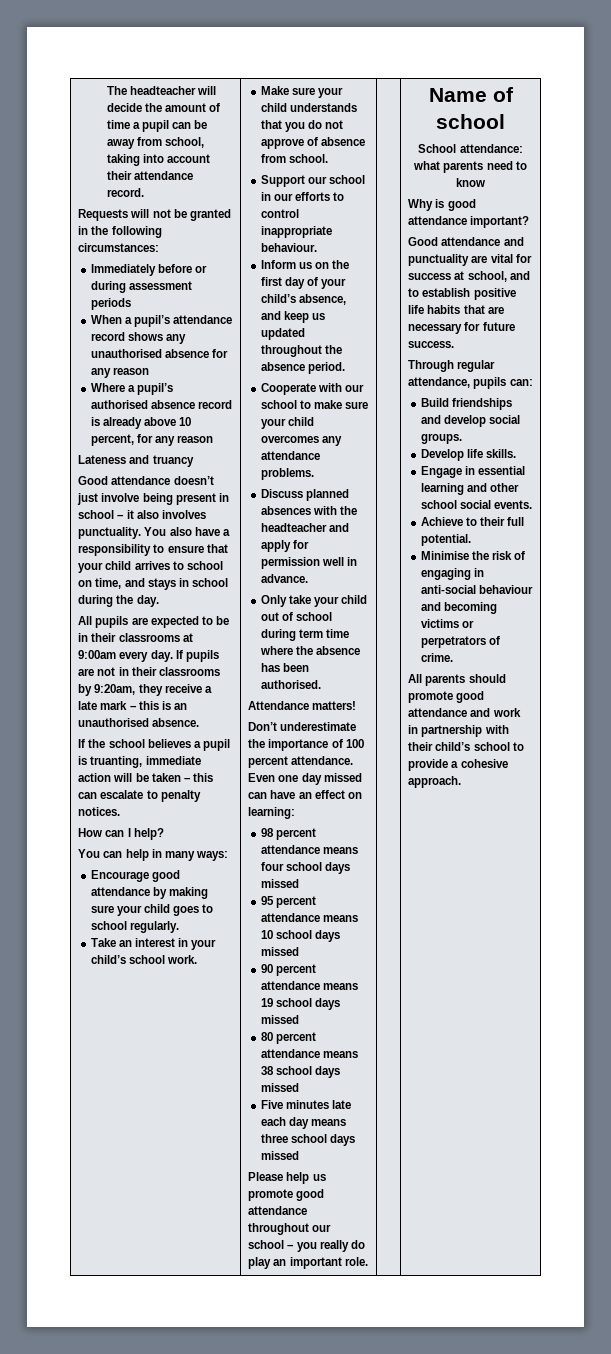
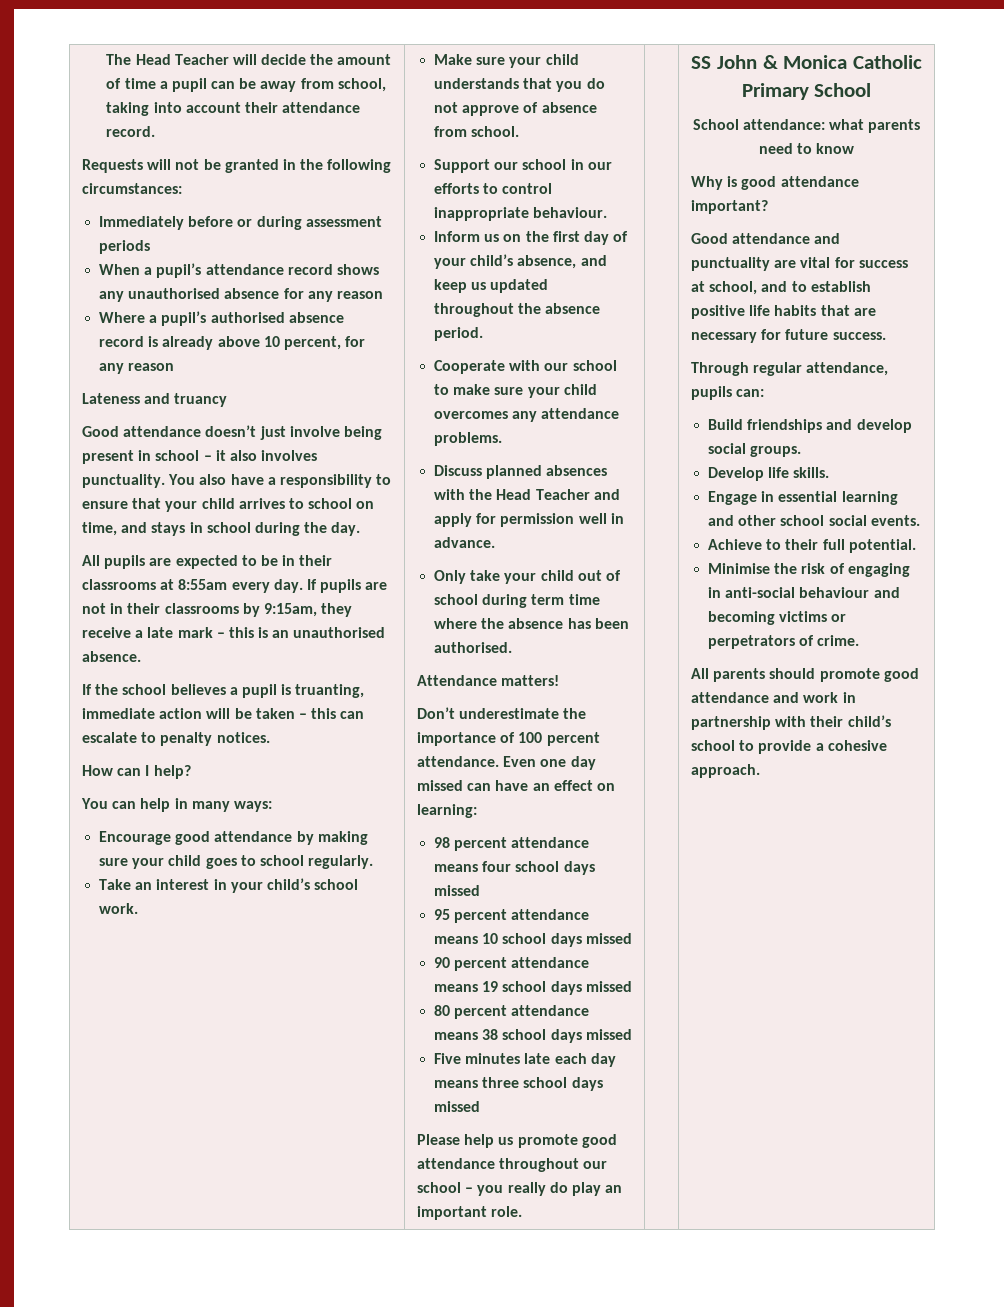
- The headteacher will decide the amount of time a pupil can be away from school, taking into account their attendance record.
+ The Head Teacher will decide the amount of time a pupil can be away from school, taking into account their attendance record.
- All pupils are expected to be in their classrooms at 9:00am every day.
+ All pupils are expected to be in their classrooms at 8:55am every day.
- If pupils are not in their classrooms by 9:20am, they receive a late mark – this is an unauthorised absence.
+ If pupils are not in their classrooms by 9:15am, they receive a late mark – this is an unauthorised absence.
- Discuss planned absences with the headteacher and apply for permission well in advance.
+ Discuss planned absences with the Head Teacher and apply for permission well in advance.
- Name of school
+ SS John & Monica Catholic Primary School

